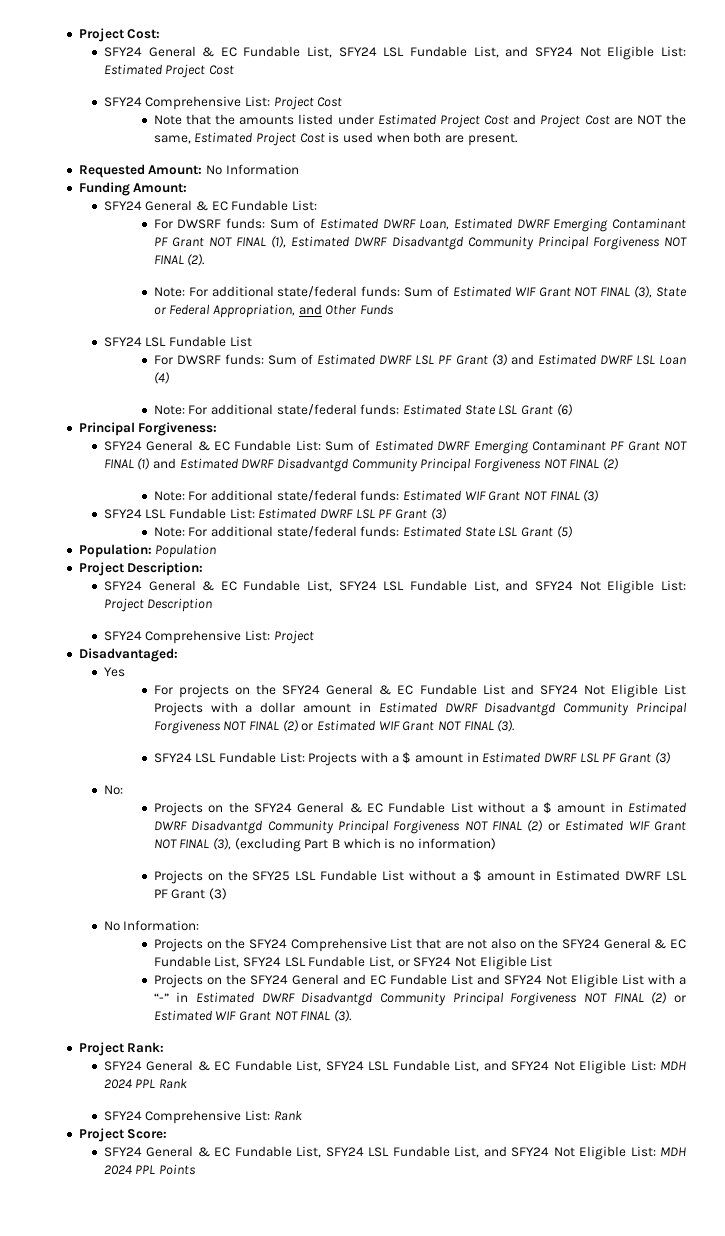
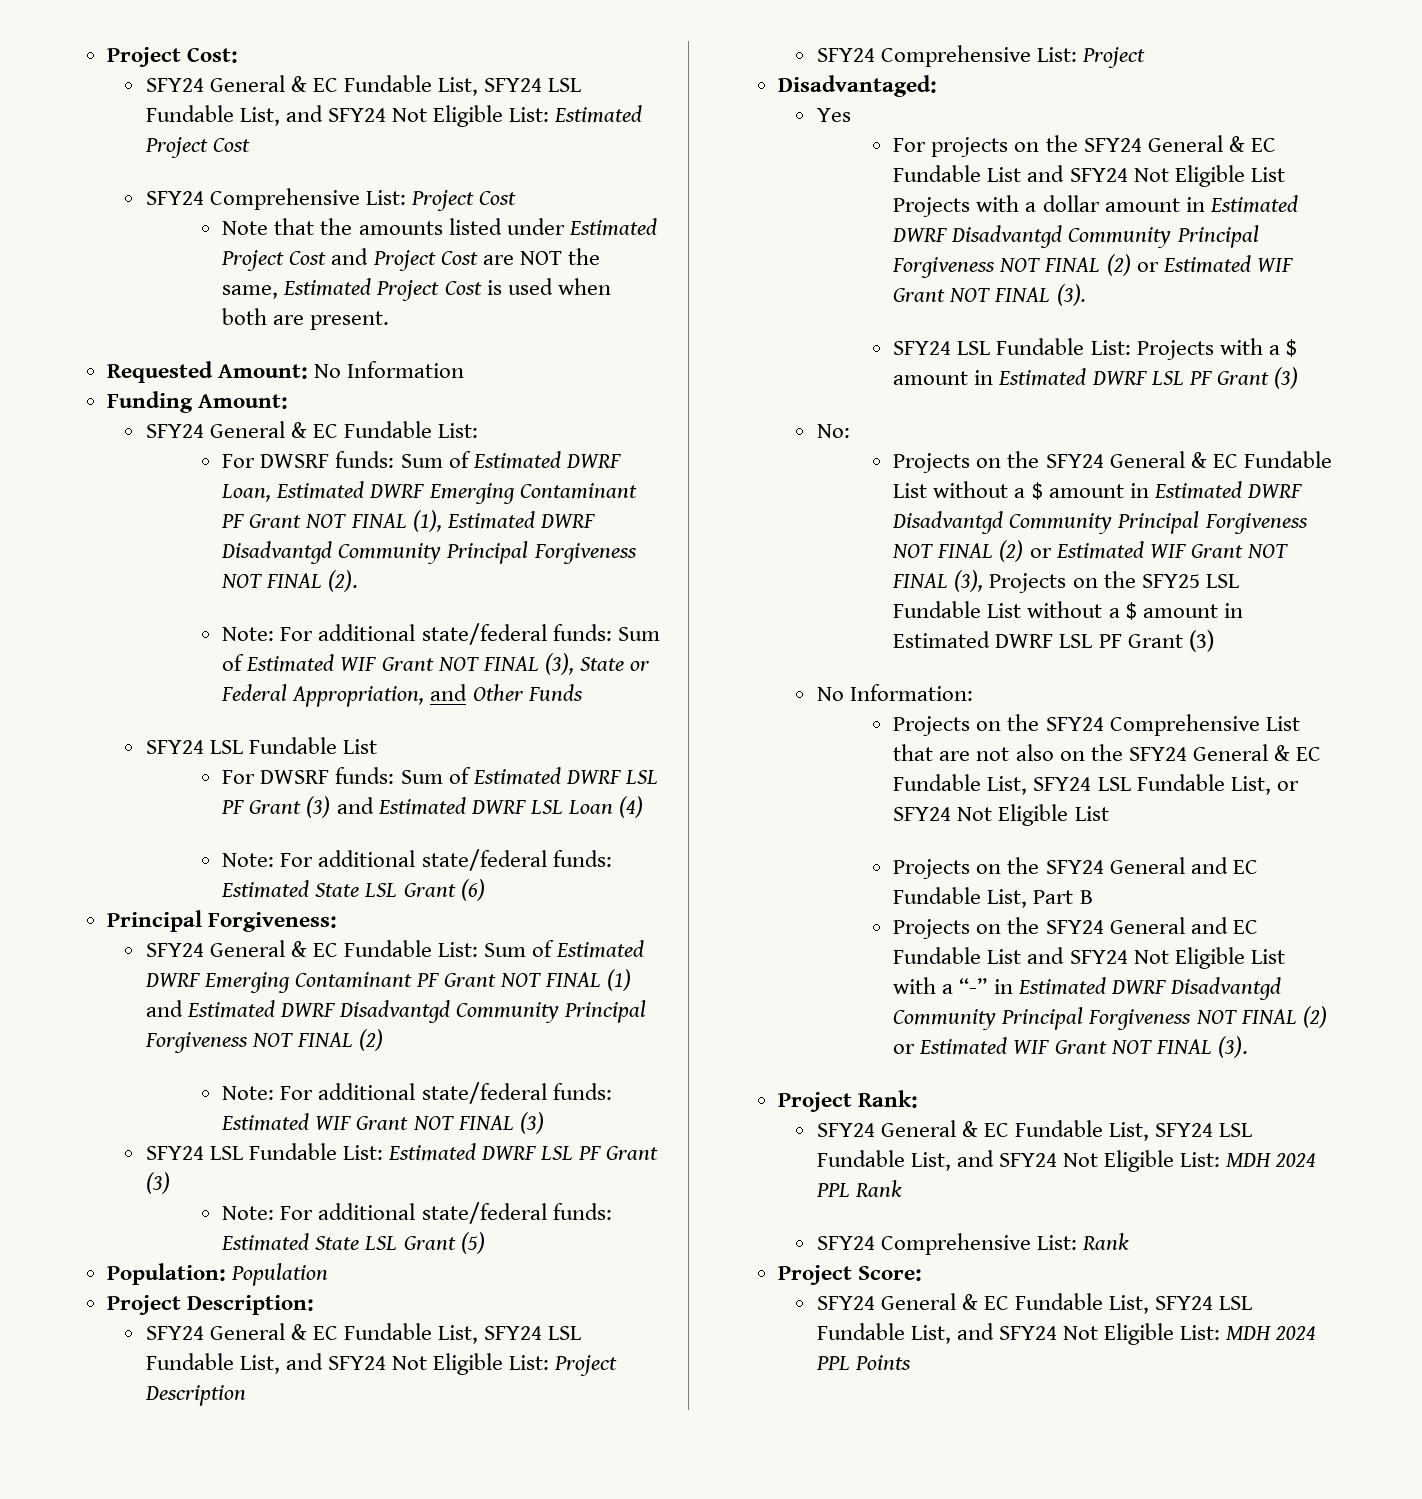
- Projects on the SFY24 General & EC Fundable List without a $ amount in Estimated DWRF Disadvantgd Community Principal Forgiveness NOT FINAL (2) or Estimated WIF Grant NOT FINAL (3), (excluding Part B which is no information)
- Projects on the SFY25 LSL Fundable List without a $ amount in Estimated DWRF LSL PF Grant (3)
+ Projects on the SFY24 General & EC Fundable List without a $ amount in Estimated DWRF Disadvantgd Community Principal Forgiveness NOT FINAL (2) or Estimated WIF Grant NOT FINAL (3), Projects on the SFY25 LSL Fundable List without a $ amount in Estimated DWRF LSL PF Grant (3)
+ Projects on the SFY24 General and EC Fundable List, Part B

